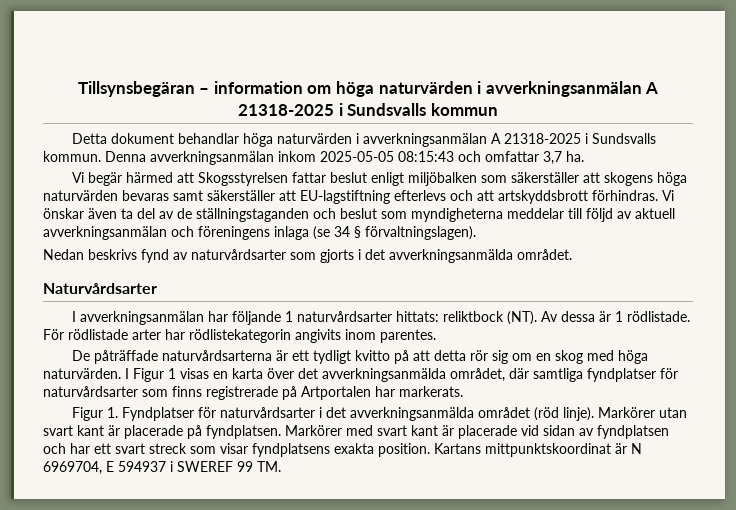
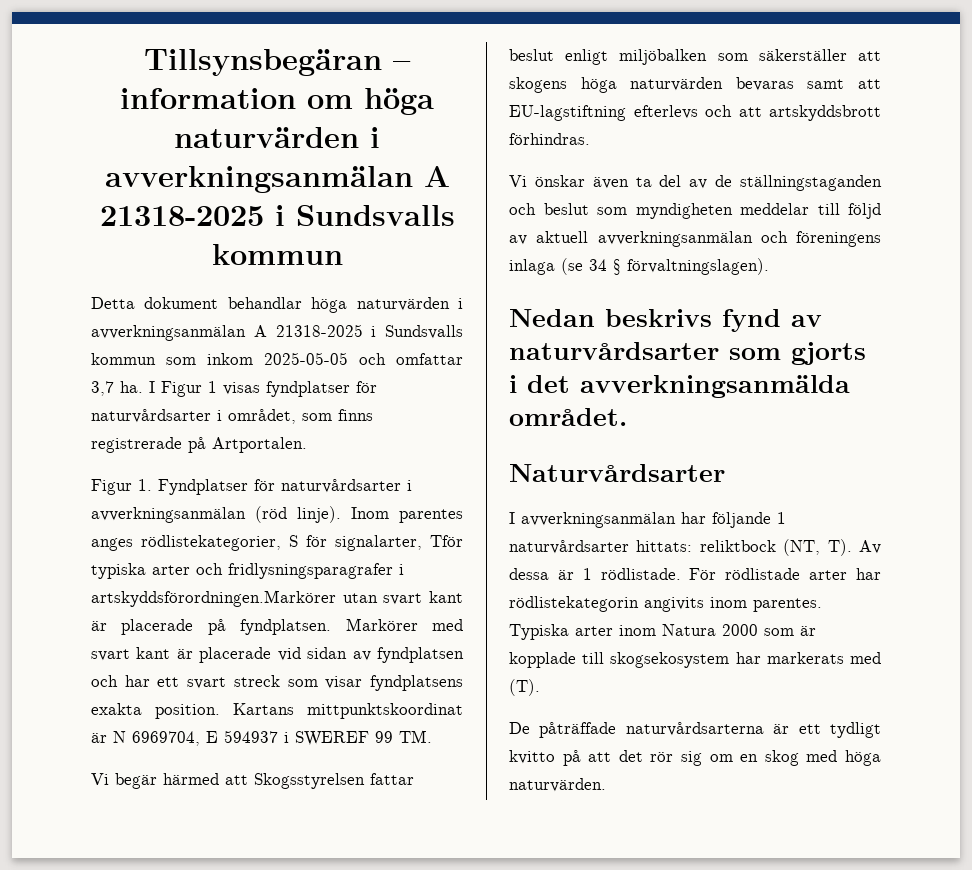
- Detta dokument behandlar höga naturvärden i avverkningsanmälan A 21318-2025 i Sundsvalls kommun. Denna avverkningsanmälan inkom 2025-05-05 08:15:43 och omfattar 3,7 ha.
- Vi begär härmed att Skogsstyrelsen fattar beslut enligt miljöbalken som säkerställer att skogens höga naturvärden bevaras samt säkerställer att EU-lagstiftning efterlevs och att artskyddsbrott förhindras. Vi önskar även ta del av de ställningstaganden och beslut som myndigheterna meddelar till följd av aktuell avverkningsanmälan och föreningens inlaga (se 34 § förvaltningslagen).
- Nedan beskrivs fynd av naturvårdsarter som gjorts i det avverkningsanmälda området.
- Naturvårdsarter
- I avverkningsanmälan har följande 1 naturvårdsarter hittats: reliktbock (NT). Av dessa är 1 rödlistade. För rödlistade arter har rödlistekategorin angivits inom parentes.
- De påträffade naturvårdsarterna är ett tydligt kvitto på att detta rör sig om en skog med höga naturvärden. I Figur 1 visas en karta över det avverkningsanmälda området, där samtliga fyndplatser för naturvårdsarter som finns registrerade på Artportalen har markerats.
+ Detta dokument behandlar höga naturvärden i avverkningsanmälan A 21318-2025 i Sundsvalls kommun som inkom 2025-05-05 och omfattar 3,7 ha. I Figur 1 visas fyndplatser för naturvårdsarter i området, som finns registrerade på Artportalen.
- Figur 1. Fyndplatser för naturvårdsarter i det avverkningsanmälda området (röd linje). Markörer utan svart kant är placerade på fyndplatsen.
+ Figur 1. Fyndplatser för naturvårdsarter i avverkningsanmälan (röd linje). Inom parentes anges rödlistekategorier, S för signalarter, Tför typiska arter och fridlysningsparagrafer i artskyddsförordningen.Markörer utan svart kant är placerade på fyndplatsen.
+ Vi begär härmed att Skogsstyrelsen fattar beslut enligt miljöbalken som säkerställer att skogens höga naturvärden bevaras samt att EU-lagstiftning efterlevs och att artskyddsbrott förhindras.
+ Vi önskar även ta del av de ställningstaganden och beslut som myndigheten meddelar till följd av aktuell avverkningsanmälan och föreningens inlaga (se 34 § förvaltningslagen).
+ Nedan beskrivs fynd av naturvårdsarter som gjorts i det avverkningsanmälda området.
+ Naturvårdsarter
+ I avverkningsanmälan har följande 1 naturvårdsarter hittats: reliktbock (NT, T). Av dessa är 1 rödlistade. För rödlistade arter har rödlistekategorin angivits inom parentes. Typiska arter inom Natura 2000 som är kopplade till skogsekosystem har markerats med (T).
+ De påträffade naturvårdsarterna är ett tydligt kvitto på att det rör sig om en skog med höga naturvärden.

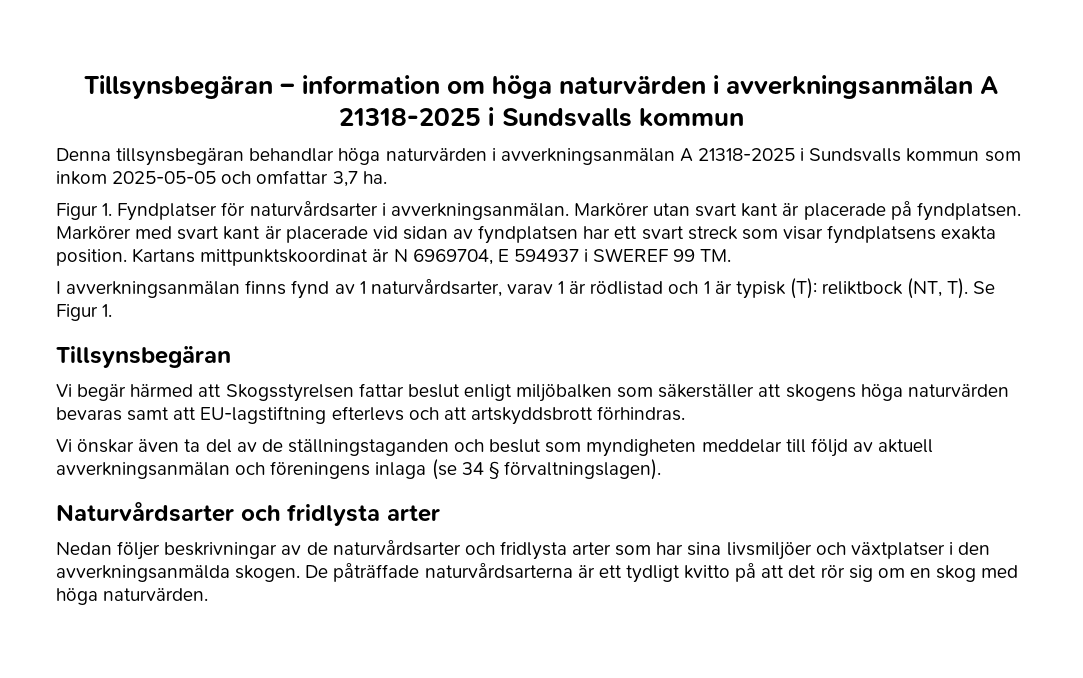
- Detta dokument behandlar höga naturvärden i avverkningsanmälan A 21318-2025 i Sundsvalls kommun som inkom 2025-05-05 och omfattar 3,7 ha. I Figur 1 visas fyndplatser för naturvårdsarter i området, som finns registrerade på Artportalen.
+ Denna tillsynsbegäran behandlar höga naturvärden i avverkningsanmälan A 21318-2025 i Sundsvalls kommun som inkom 2025-05-05 och omfattar 3,7 ha.
- Figur 1. Fyndplatser för naturvårdsarter i avverkningsanmälan (röd linje). Inom parentes anges rödlistekategorier, S för signalarter, Tför typiska arter och fridlysningsparagrafer i artskyddsförordningen.Markörer utan svart kant är placerade på fyndplatsen.
+ Figur 1. Fyndplatser för naturvårdsarter i avverkningsanmälan. Markörer utan svart kant är placerade på fyndplatsen.
- Markörer med svart kant är placerade vid sidan av fyndplatsen och har ett svart streck som visar fyndplatsens exakta position.
+ Markörer med svart kant är placerade vid sidan av fyndplatsen har ett svart streck som visar fyndplatsens exakta position.
+ I avverkningsanmälan finns fynd av 1 naturvårdsarter, varav 1 är rödlistad och 1 är typisk (T): reliktbock (NT, T). Se Figur 1.
+ Tillsynsbegäran
- Nedan beskrivs fynd av naturvårdsarter som gjorts i det avverkningsanmälda området.
- Naturvårdsarter
- I avverkningsanmälan har följande 1 naturvårdsarter hittats: reliktbock (NT, T). Av dessa är 1 rödlistade. För rödlistade arter har rödlistekategorin angivits inom parentes. Typiska arter inom Natura 2000 som är kopplade till skogsekosystem har markerats med (T).
- De påträffade naturvårdsarterna är ett tydligt kvitto på att det rör sig om en skog med höga naturvärden.
+ Naturvårdsarter och fridlysta arter
+ Nedan följer beskrivningar av de naturvårdsarter och fridlysta arter som har sina livsmiljöer och växtplatser i den avverkningsanmälda skogen. De påträffade naturvårdsarterna är ett tydligt kvitto på att det rör sig om en skog med höga naturvärden.

